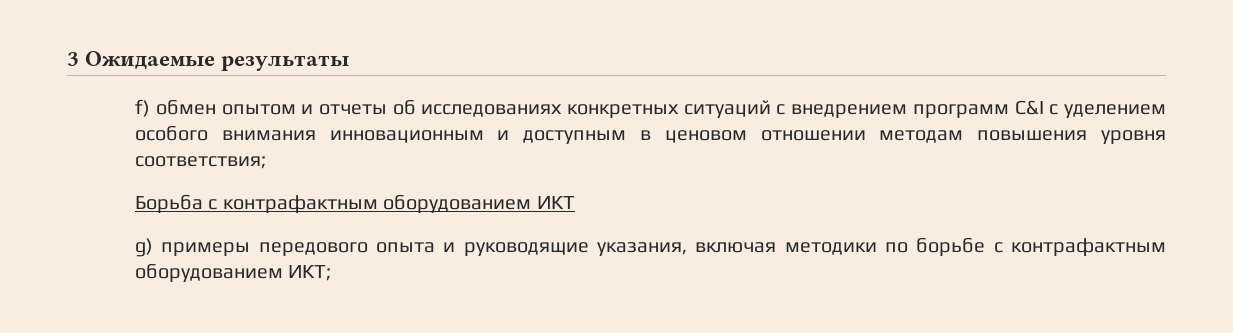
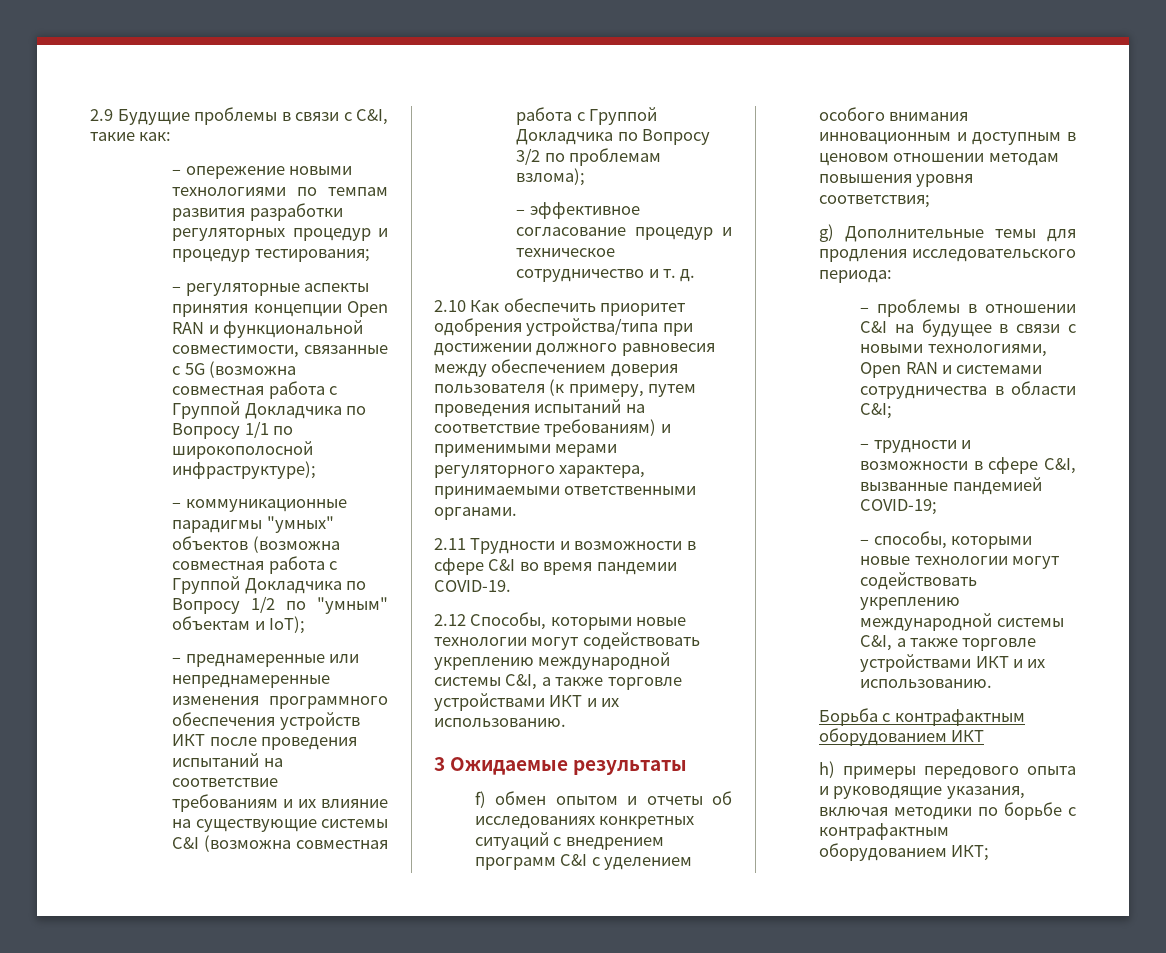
+ 2.9 Будущие проблемы в связи с C&I, такие как:
+ – опережение новыми технологиями по темпам развития разработки регуляторных процедур и процедур тестирования;
+ – регуляторные аспекты принятия концепции Open RAN и функциональной совместимости, связанные с 5G (возможна совместная работа с Группой Докладчика по Вопросу 1/1 по широкополосной инфраструктуре);
+ – коммуникационные парадигмы "умных" объектов (возможна совместная работа с Группой Докладчика по Вопросу 1/2 по "умным" объектам и IoT);
+ – преднамеренные или непреднамеренные изменения программного обеспечения устройств ИКТ после проведения испытаний на соответствие требованиям и их влияние на существующие системы C&I (возможна совместная работа с Группой Докладчика по Вопросу 3/2 по проблемам взлома);
+ – эффективное согласование процедур и техническое сотрудничество и т. д.
+ 2.10 Как обеспечить приоритет одобрения устройства/типа при достижении должного равновесия между обеспечением доверия пользователя (к примеру, путем проведения испытаний на соответствие требованиям) и применимыми мерами регуляторного характера, принимаемыми ответственными органами.
+ 2.11 Трудности и возможности в сфере C&I во время пандемии COVID-19.
+ 2.12 Способы, которыми новые технологии могут содействовать укреплению международной системы C&I, а также торговле устройствами ИКТ и их использованию.
+ g) Дополнительные темы для продления исследовательского периода:
+ – проблемы в отношении C&I на будущее в связи с новыми технологиями, Open RAN и системами сотрудничества в области C&I;
+ – трудности и возможности в сфере C&I, вызванные пандемией COVID-19;
+ – способы, которыми новые технологии могут содействовать укреплению международной системы C&I, а также торговле устройствами ИКТ и их использованию.
- g) примеры передового опыта и руководящие указания, включая методики по борьбе с контрафактным оборудованием ИКТ;
+ h) примеры передового опыта и руководящие указания, включая методики по борьбе с контрафактным оборудованием ИКТ;

